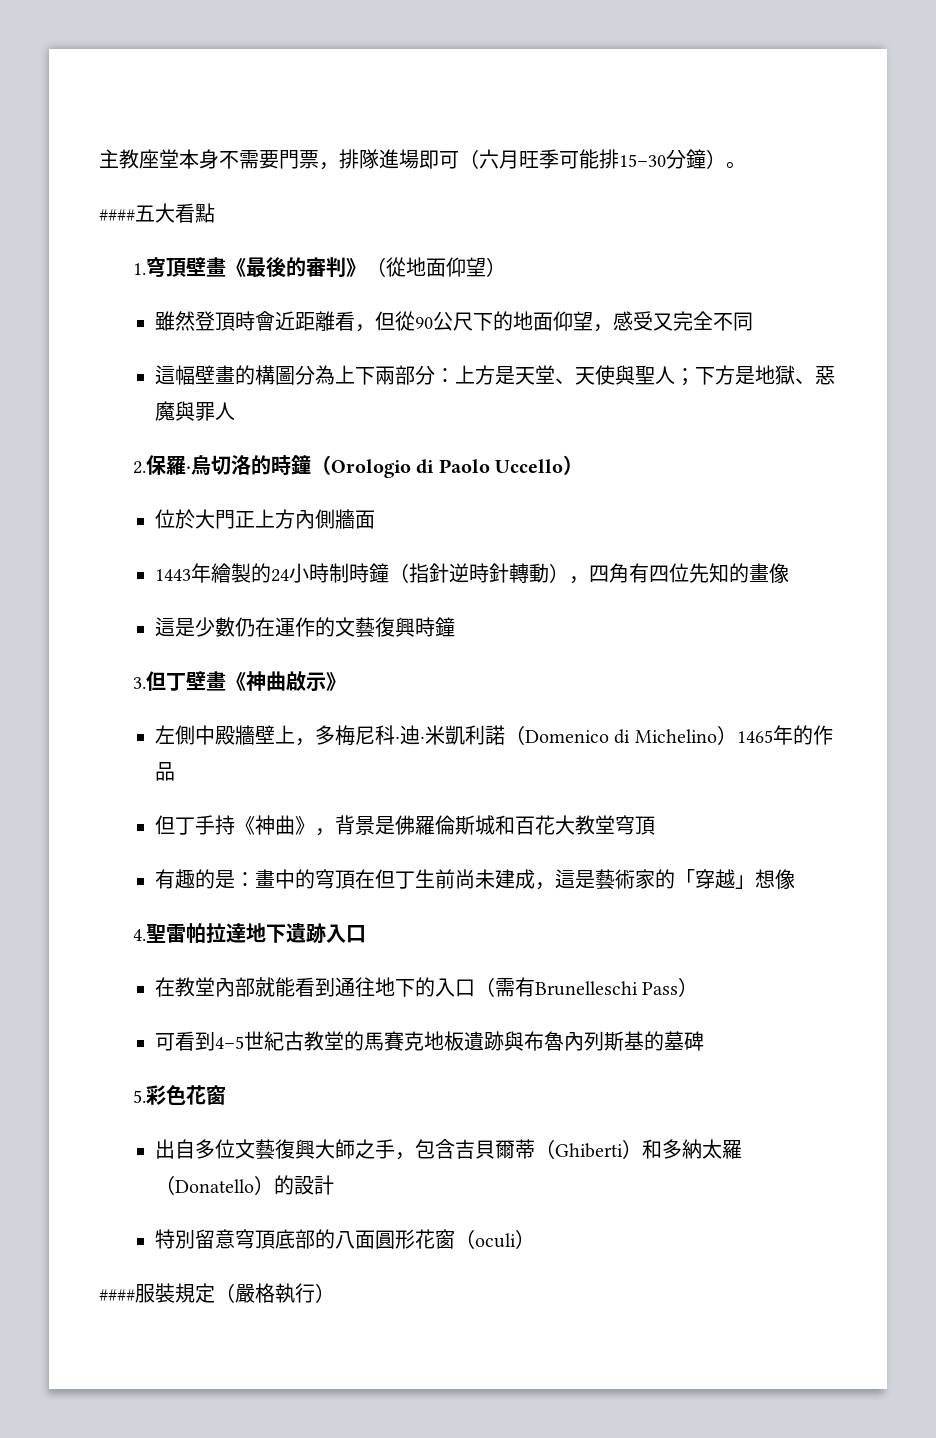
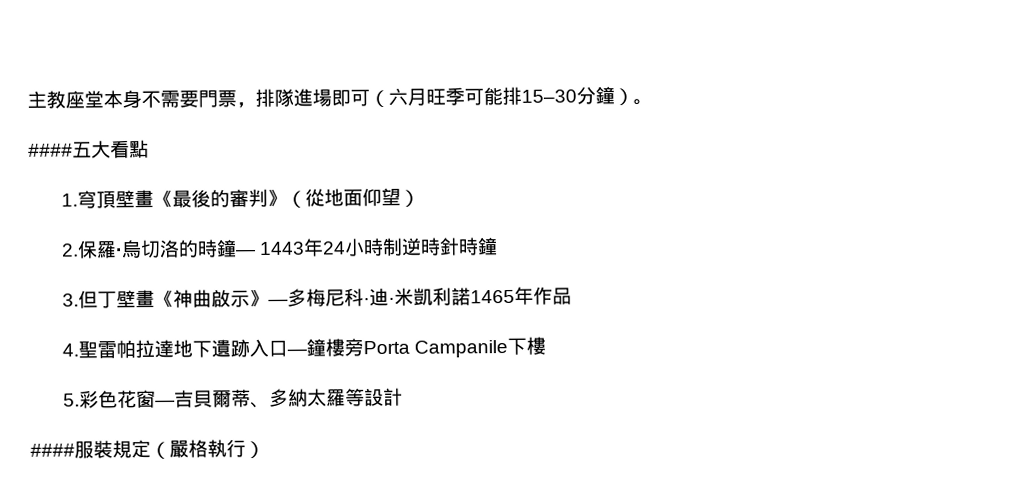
- 雖然登頂時會近距離看，但從90公尺下的地面仰望，感受又完全不同
- 這幅壁畫的構圖分為上下兩部分：上方是天堂、天使與聖人；下方是地獄、惡魔與罪人
- 2.保羅·烏切洛的時鐘（Orologio di Paolo Uccello）
- 位於大門正上方內側牆面
- 1443年繪製的24小時制時鐘（指針逆時針轉動），四角有四位先知的畫像
- 這是少數仍在運作的文藝復興時鐘
+ 2.保羅·烏切洛的時鐘— 1443年24小時制逆時針時鐘
- 3.但丁壁畫《神曲啟示》
- 左側中殿牆壁上，多梅尼科·迪·米凱利諾（Domenico di Michelino）1465年的作品
- 但丁手持《神曲》，背景是佛羅倫斯城和百花大教堂穹頂
- 有趣的是：畫中的穹頂在但丁生前尚未建成，這是藝術家的「穿越」想像
+ 3.但丁壁畫《神曲啟示》—多梅尼科·迪·米凱利諾1465年作品
- 4.聖雷帕拉達地下遺跡入口
- 在教堂內部就能看到通往地下的入口（需有Brunelleschi Pass）
- 可看到4–5世紀古教堂的馬賽克地板遺跡與布魯內列斯基的墓碑
- 5.彩色花窗
- 出自多位文藝復興大師之手，包含吉貝爾蒂（Ghiberti）和多納太羅（Donatello）的設計
- 特別留意穹頂底部的八面圓形花窗（oculi）
+ 4.聖雷帕拉達地下遺跡入口—鐘樓旁Porta Campanile下樓
+ 5.彩色花窗—吉貝爾蒂、多納太羅等設計

